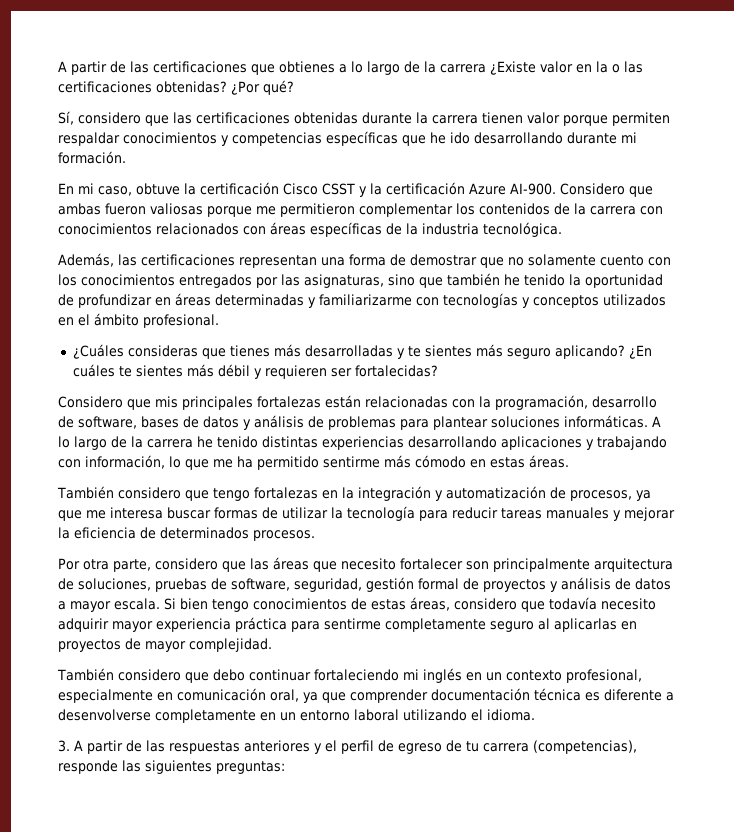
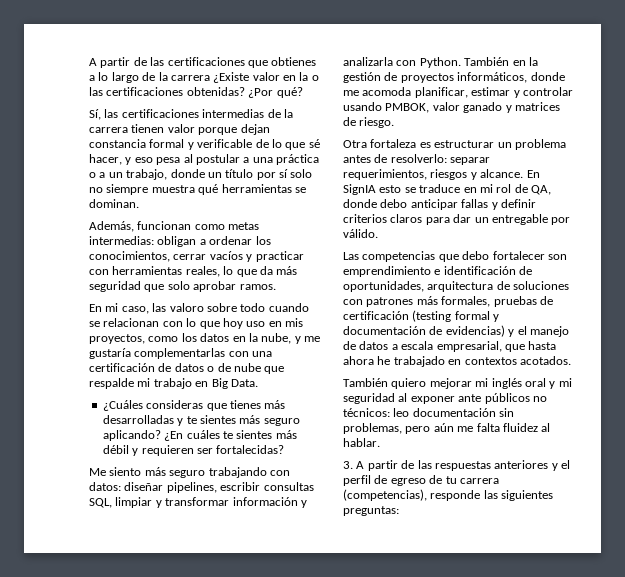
- Sí, considero que las certificaciones obtenidas durante la carrera tienen valor porque permiten respaldar conocimientos y competencias específicas que he ido desarrollando durante mi formación.
- En mi caso, obtuve la certificación Cisco CSST y la certificación Azure AI-900. Considero que ambas fueron valiosas porque me permitieron complementar los contenidos de la carrera con conocimientos relacionados con áreas específicas de la industria tecnológica.
- Además, las certificaciones representan una forma de demostrar que no solamente cuento con los conocimientos entregados por las asignaturas, sino que también he tenido la oportunidad de profundizar en áreas determinadas y familiarizarme con tecnologías y conceptos utilizados en el ámbito profesional.
+ Sí, las certificaciones intermedias de la carrera tienen valor porque dejan constancia formal y verificable de lo que sé hacer, y eso pesa al postular a una práctica o a un trabajo, donde un título por sí solo no siempre muestra qué herramientas se dominan.
+ Además, funcionan como metas intermedias: obligan a ordenar los conocimientos, cerrar vacíos y practicar con herramientas reales, lo que da más seguridad que solo aprobar ramos.
+ En mi caso, las valoro sobre todo cuando se relacionan con lo que hoy uso en mis proyectos, como los datos en la nube, y me gustaría complementarlas con una certificación de datos o de nube que respalde mi trabajo en Big Data.
- Considero que mis principales fortalezas están relacionadas con la programación, desarrollo de software, bases de datos y análisis de problemas para plantear soluciones informáticas. A lo largo de la carrera he tenido distintas experiencias desarrollando aplicaciones y trabajando con información, lo que me ha permitido sentirme más cómodo en estas áreas.
- También considero que tengo fortalezas en la integración y automatización de procesos, ya que me interesa buscar formas de utilizar la tecnología para reducir tareas manuales y mejorar la eficiencia de determinados procesos.
- Por otra parte, considero que las áreas que necesito fortalecer son principalmente arquitectura de soluciones, pruebas de software, seguridad, gestión formal de proyectos y análisis de datos a mayor escala. Si bien tengo conocimientos de estas áreas, considero que todavía necesito adquirir mayor experiencia práctica para sentirme completamente seguro al aplicarlas en proyectos de mayor complejidad.
- También considero que debo continuar fortaleciendo mi inglés en un contexto profesional, especialmente en comunicación oral, ya que comprender documentación técnica es diferente a desenvolverse completamente en un entorno laboral utilizando el idioma.
+ Me siento más seguro trabajando con datos: diseñar pipelines, escribir consultas SQL, limpiar y transformar información y analizarla con Python. También en la gestión de proyectos informáticos, donde me acomoda planificar, estimar y controlar usando PMBOK, valor ganado y matrices de riesgo.
+ Otra fortaleza es estructurar un problema antes de resolverlo: separar requerimientos, riesgos y alcance. En SignIA esto se traduce en mi rol de QA, donde debo anticipar fallas y definir criterios claros para dar un entregable por válido.
+ Las competencias que debo fortalecer son emprendimiento e identificación de oportunidades, arquitectura de soluciones con patrones más formales, pruebas de certificación (testing formal y documentación de evidencias) y el manejo de datos a escala empresarial, que hasta ahora he trabajado en contextos acotados.
+ También quiero mejorar mi inglés oral y mi seguridad al exponer ante públicos no técnicos: leo documentación sin problemas, pero aún me falta fluidez al hablar.

